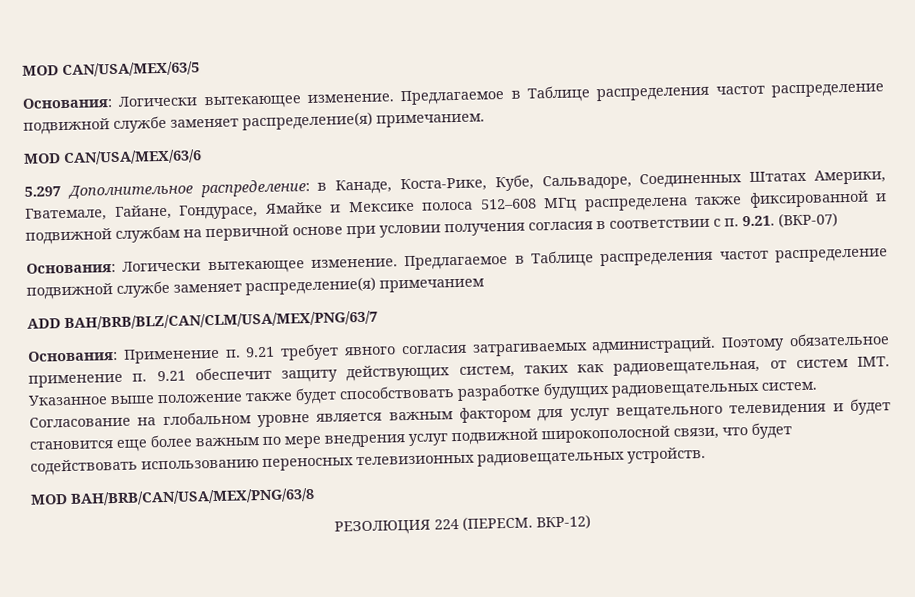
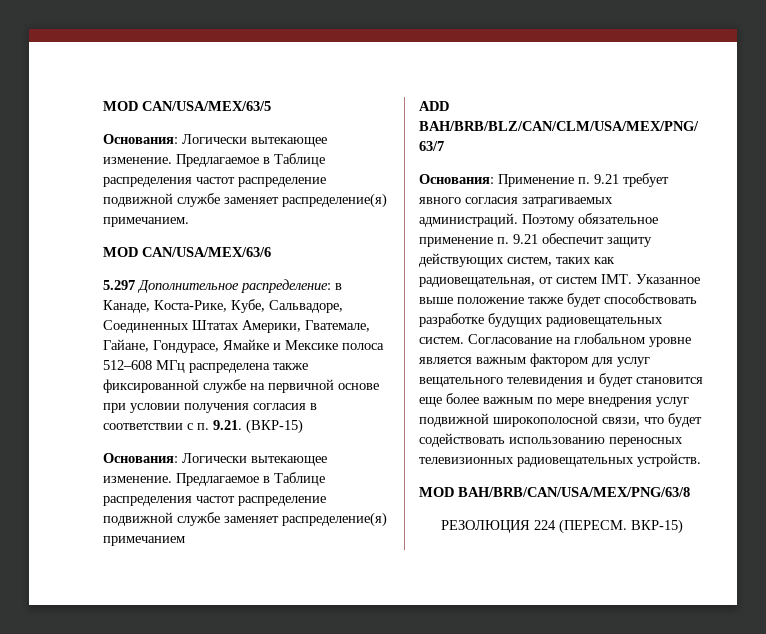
- 5.297 Дополнительное распределение: в Канаде, Коста-Рике, Кубе, Сальвадоре, Соединенных Штатах Америки, Гватемале, Гайане, Гондурасе, Ямайке и Мексике полоса 512–608 МГц распределена также фиксированной и подвижной службам на первичной основе при условии получения согласия в соответствии с п. 9.21. (ВКР-07)
+ 5.297 Дополнительное распределение: в Канаде, Коста-Рике, Кубе, Сальвадоре, Соединенных Штатах Америки, Гватемале, Гайане, Гондурасе, Ямайке и Мексике полоса 512–608 МГц распределена также фиксированной службе на первичной основе при условии получения согласия в соответствии с п. 9.21. (ВКР-15)
- ВКР-12)
+ ВКР-15)

